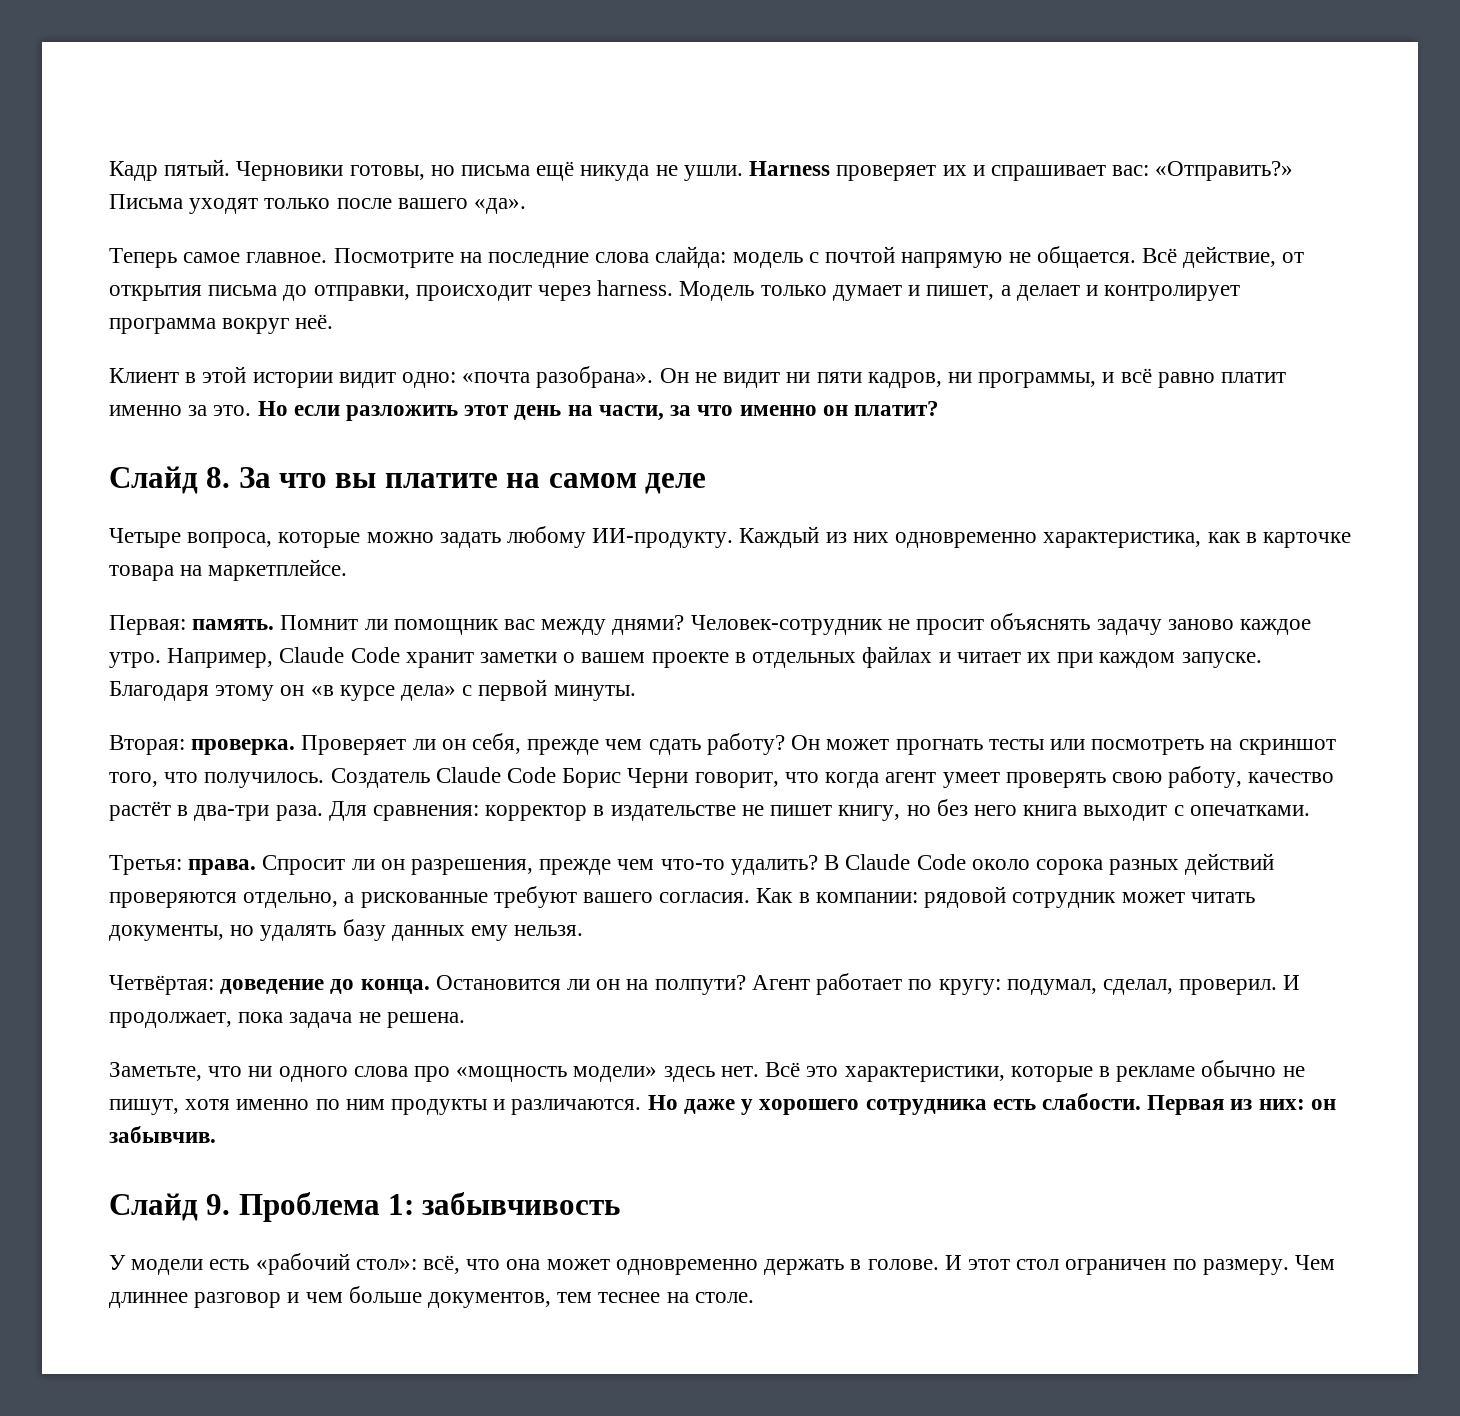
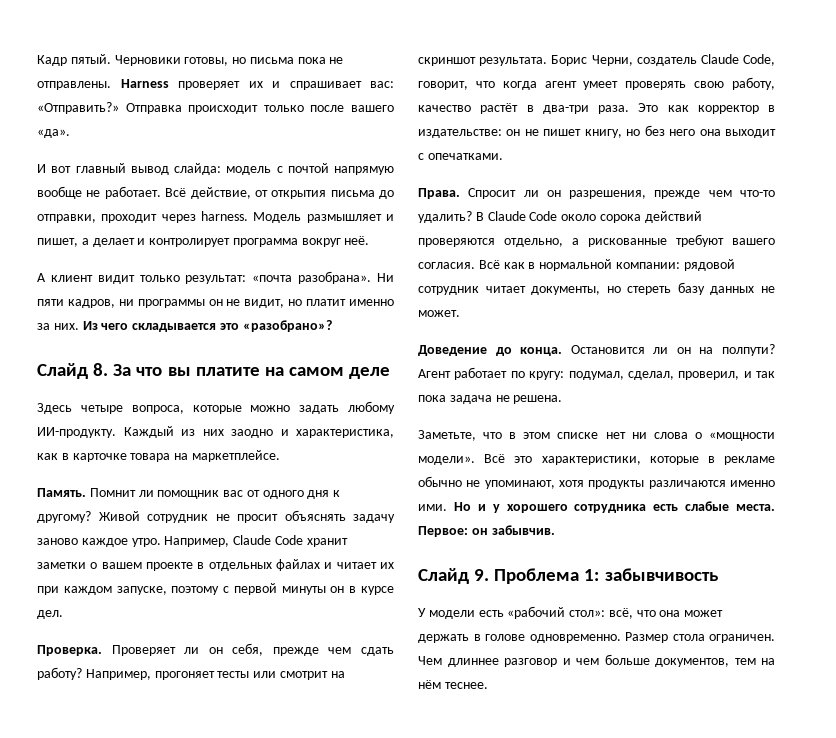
- Черновики готовы, но письма ещё никуда не ушли.
+ Черновики готовы, но письма пока не отправлены.
- Письма уходят только после вашего «да».
+ Отправка происходит только после вашего «да».
- Теперь самое главное. Посмотрите на последние слова слайда: модель с почтой напрямую не общается.
+ И вот главный вывод слайда: модель с почтой напрямую вообще не работает.
- Всё действие, от открытия письма до отправки, происходит через harness.
+ Всё действие, от открытия письма до отправки, проходит через harness.
- Модель только думает и пишет, а делает и контролирует программа вокруг неё.
+ Модель размышляет и пишет, а делает и контролирует программа вокруг неё.
- Клиент в этой истории видит одно: «почта разобрана». Он не видит ни пяти кадров, ни программы, и всё равно платит именно за это. Но если разложить этот день на части, за что именно он платит?
+ А клиент видит только результат: «почта разобрана». Ни пяти кадров, ни программы он не видит, но платит именно за них. Из чего складывается это «разобрано»?
- Четыре вопроса, которые можно задать любому ИИ-продукту.
+ Здесь четыре вопроса, которые можно задать любому ИИ-продукту.
- Каждый из них одновременно характеристика, как в карточке товара на маркетплейсе.
+ Каждый из них заодно и характеристика, как в карточке товара на маркетплейсе.
- Первая: память.
+ Память.
- Помнит ли помощник вас между днями? Человек-сотрудник не просит объяснять задачу заново каждое утро.
+ Помнит ли помощник вас от одного дня к другому? Живой сотрудник не просит объяснять задачу заново каждое утро.
- Например, Claude Code хранит заметки о вашем проекте в отдельных файлах и читает их при каждом запуске. Благодаря этому он «в курсе дела» с первой минуты.
- Вторая: проверка.
+ Например, Claude Code хранит заметки о вашем проекте в отдельных файлах и читает их при каждом запуске, поэтому с первой минуты он в курсе дел.
+ Проверка.
- Он может прогнать тесты или посмотреть на скриншот того, что получилось. Создатель Claude Code Борис Черни говорит, что когда агент умеет проверять свою работу, качество растёт в два-три раза.
+ Например, прогоняет тесты или смотрит на скриншот результата. Борис Черни, создатель Claude Code, говорит, что когда агент умеет проверять свою работу, качество растёт в два-три раза.
- Для сравнения: корректор в издательстве не пишет книгу, но без него книга выходит с опечатками.
+ Это как корректор в издательстве: он не пишет книгу, но без него она выходит с опечатками.
- Третья: права.
+ Права.
- В Claude Code около сорока разных действий проверяются отдельно, а рискованные требуют вашего согласия.
+ В Claude Code около сорока действий проверяются отдельно, а рискованные требуют вашего согласия.
- Как в компании: рядовой сотрудник может читать документы, но удалять базу данных ему нельзя.
- Четвёртая: доведение до конца.
+ Всё как в нормальной компании: рядовой сотрудник читает документы, но стереть базу данных не может.
+ Доведение до конца.
- Агент работает по кругу: подумал, сделал, проверил. И продолжает, пока задача не решена.
+ Агент работает по кругу: подумал, сделал, проверил, и так пока задача не решена.
- Заметьте, что ни одного слова про «мощность модели» здесь нет.
+ Заметьте, что в этом списке нет ни слова о «мощности модели».
- Всё это характеристики, которые в рекламе обычно не пишут, хотя именно по ним продукты и различаются. Но даже у хорошего сотрудника есть слабости. Первая из них: он забывчив.
+ Всё это характеристики, которые в рекламе обычно не упоминают, хотя продукты различаются именно ими. Но и у хорошего сотрудника есть слабые места. Первое: он забывчив.
- У модели есть «рабочий стол»: всё, что она может одновременно держать в голове. И этот стол ограничен по размеру.
+ У модели есть «рабочий стол»: всё, что она может держать в голове одновременно. Размер стола ограничен.
- Чем длиннее разговор и чем больше документов, тем теснее на столе.
+ Чем длиннее разговор и чем больше документов, тем на нём теснее.

